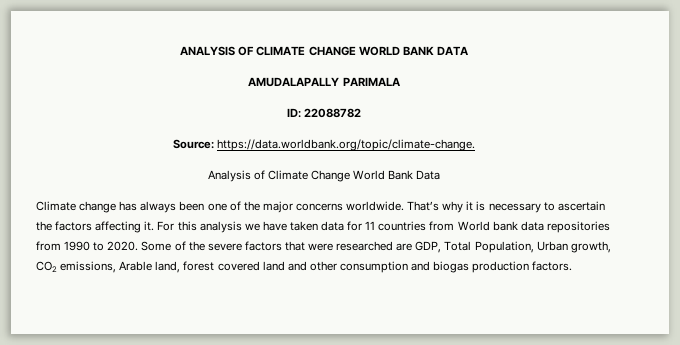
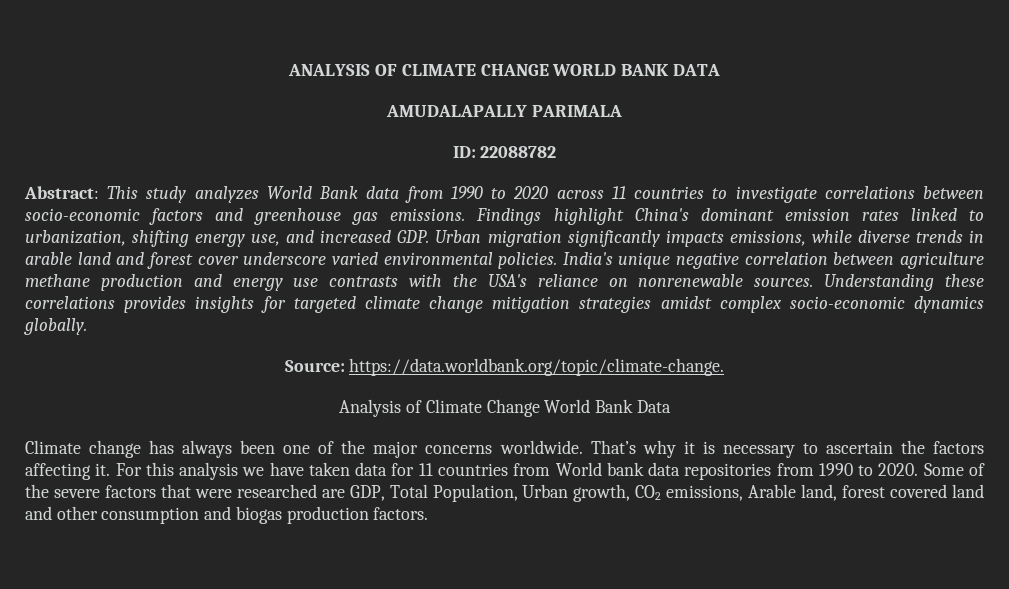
+ Abstract: This study analyzes World Bank data from 1990 to 2020 across 11 countries to investigate correlations between socio-economic factors and greenhouse gas emissions. Findings highlight China's dominant emission rates linked to urbanization, shifting energy use, and increased GDP. Urban migration significantly impacts emissions, while diverse trends in arable land and forest cover underscore varied environmental policies. India's unique negative correlation between agriculture methane production and energy use contrasts with the USA's reliance on nonrenewable sources. Understanding these correlations provides insights for targeted climate change mitigation strategies amidst complex socio-economic dynamics globally.

